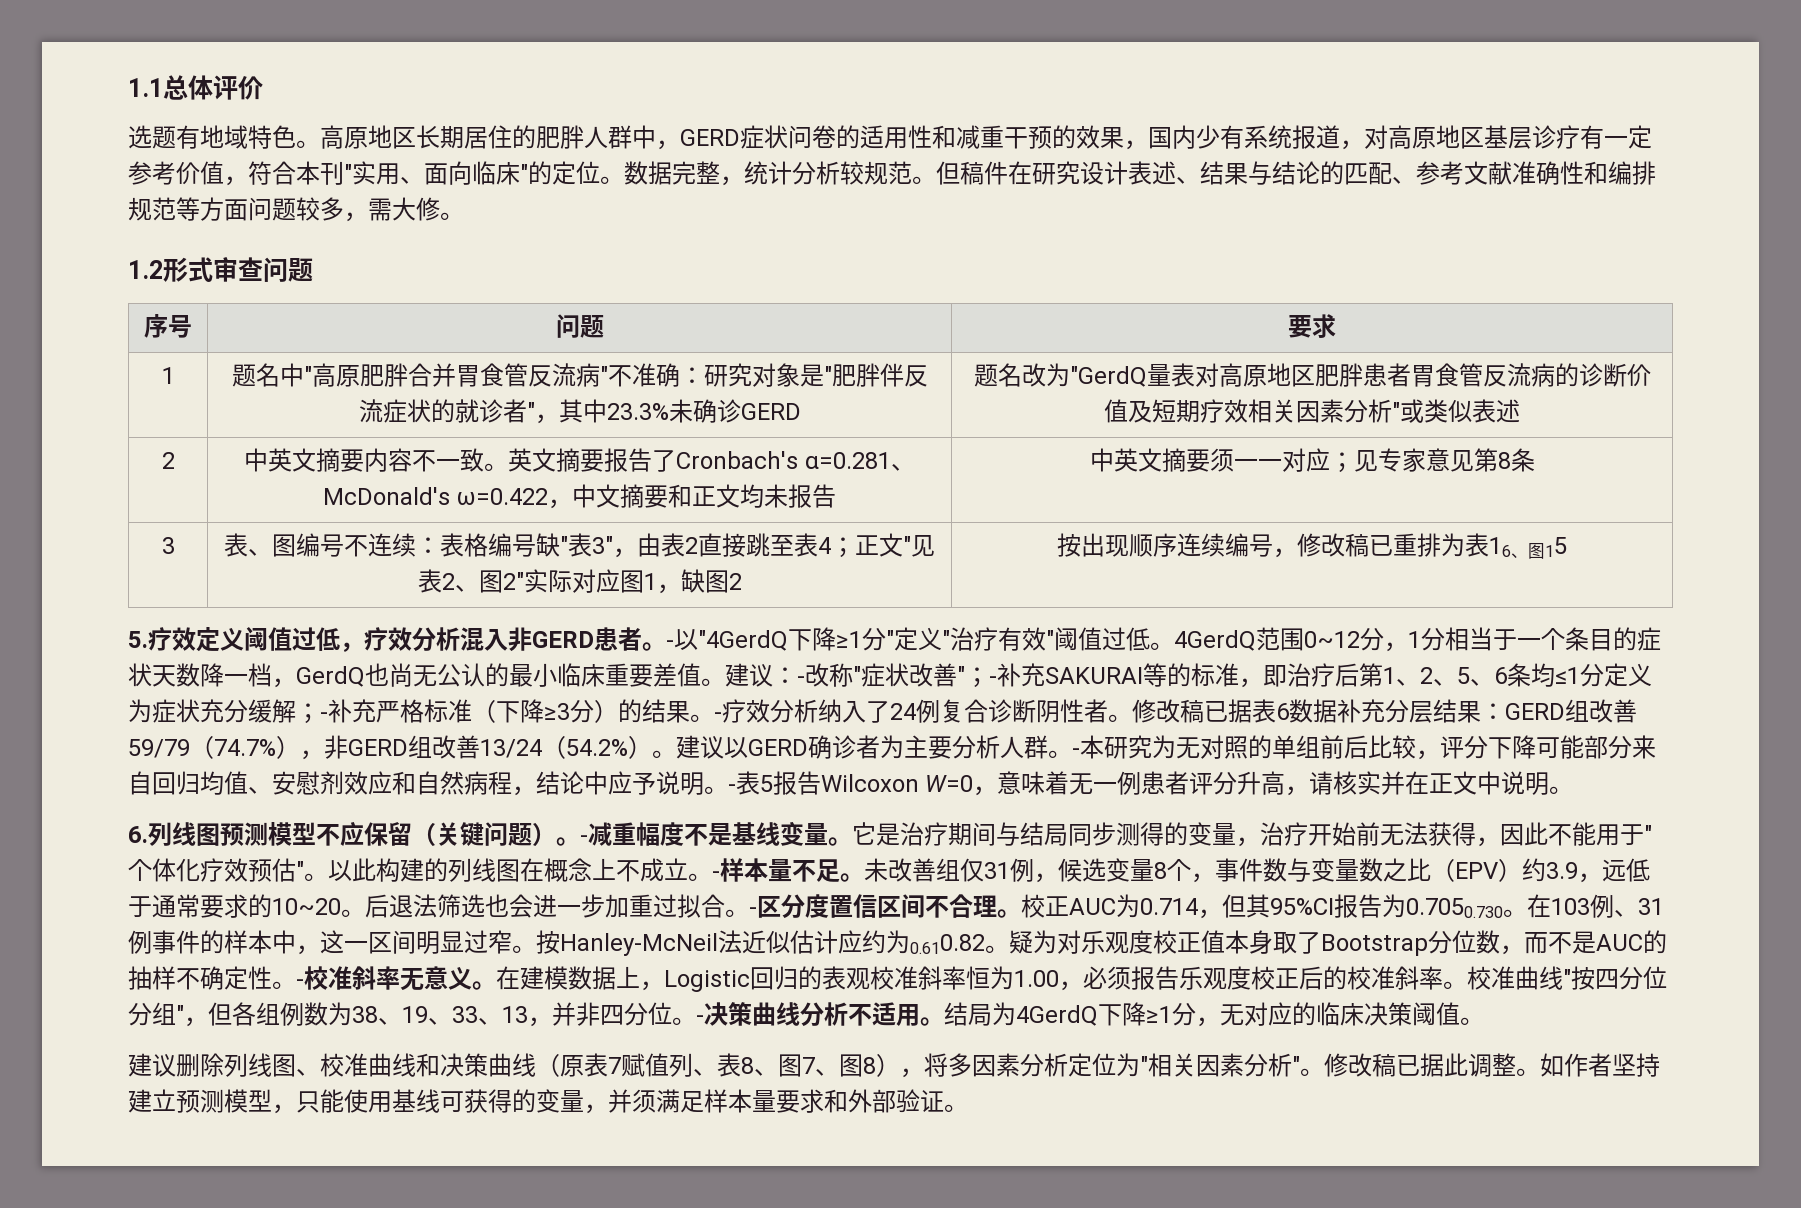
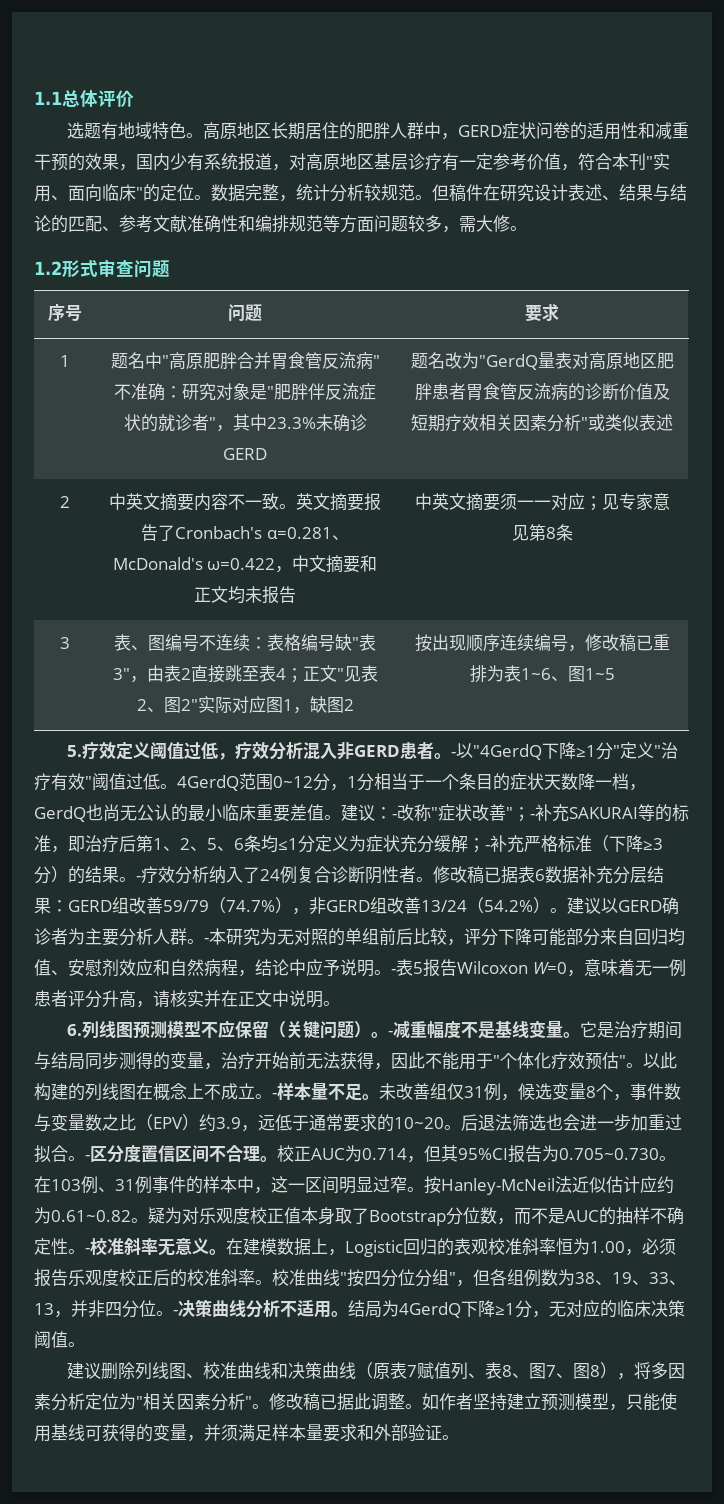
- 按出现顺序连续编号，修改稿已重排为表16、图15
+ 按出现顺序连续编号，修改稿已重排为表1~6、图1~5
- 校正AUC为0.714，但其95%CI报告为0.7050.730。
+ 校正AUC为0.714，但其95%CI报告为0.705~0.730。
- 按Hanley-McNeil法近似估计应约为0.610.82。
+ 按Hanley-McNeil法近似估计应约为0.61~0.82。

